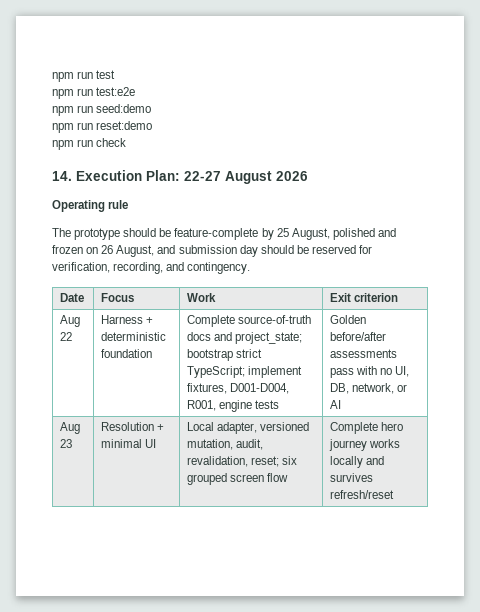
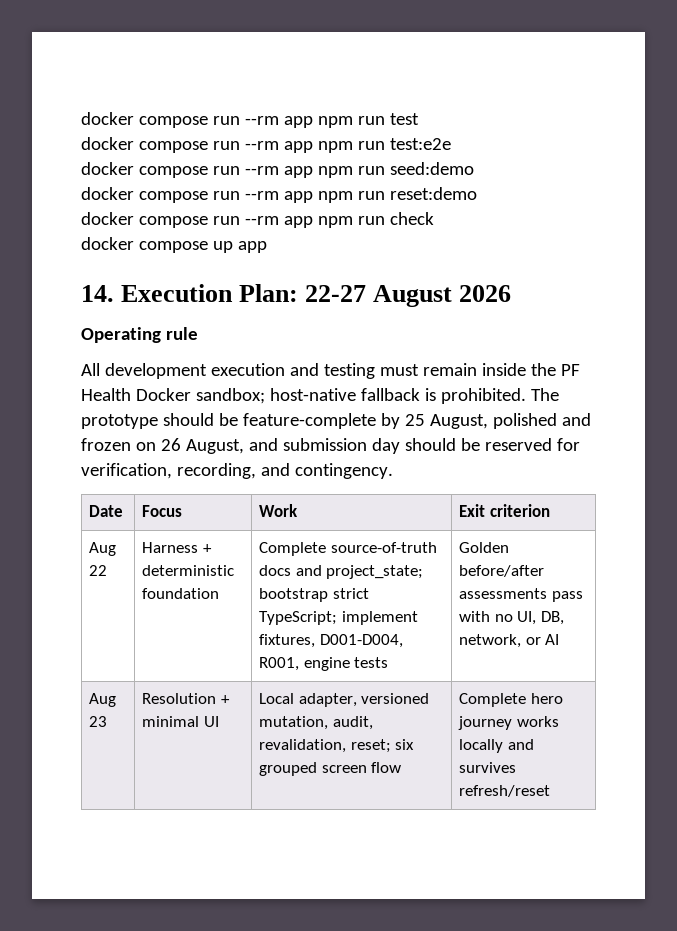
- npm run test
- npm run test:e2e
- npm run seed:demo
- npm run reset:demo
- npm run check
+ docker compose run --rm app npm run test
+ docker compose run --rm app npm run test:e2e
+ docker compose run --rm app npm run seed:demo
+ docker compose run --rm app npm run reset:demo
+ docker compose run --rm app npm run check
+ docker compose up app
+ All development execution and testing must remain inside the PF Health Docker sandbox; host-native fallback is prohibited.

